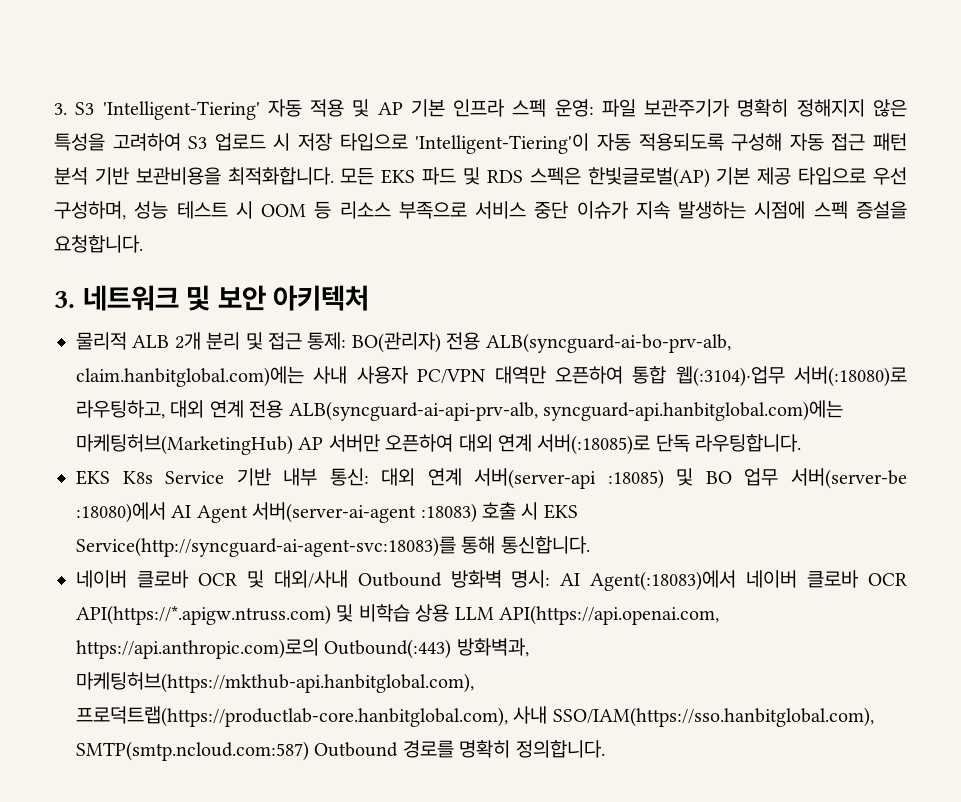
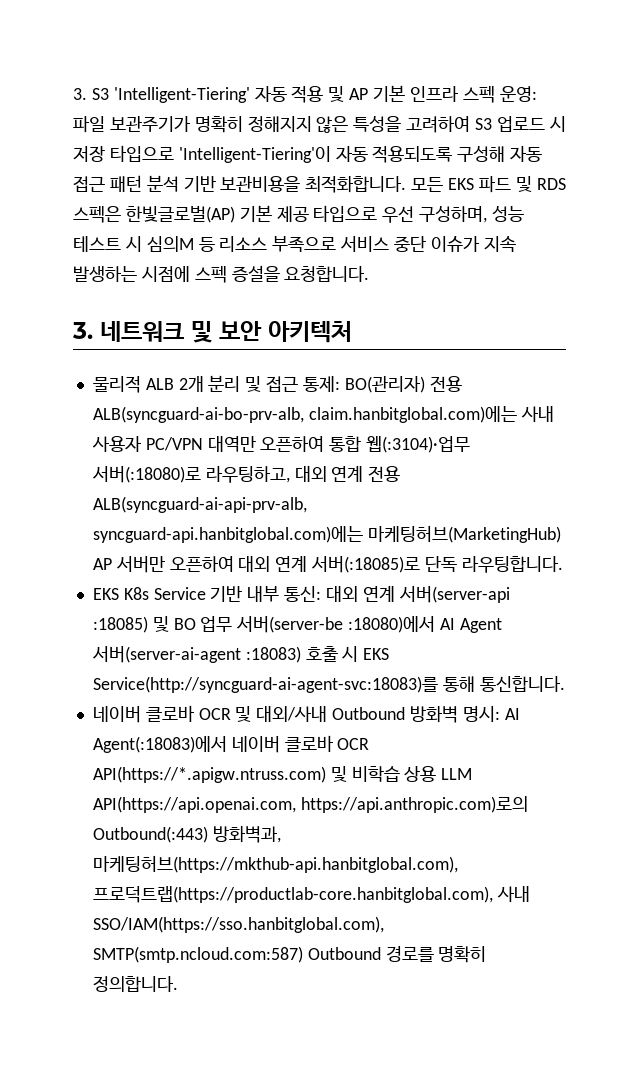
- 모든 EKS 파드 및 RDS 스펙은 한빛글로벌(AP) 기본 제공 타입으로 우선 구성하며, 성능 테스트 시 OOM 등 리소스 부족으로 서비스 중단 이슈가 지속 발생하는 시점에 스펙 증설을 요청합니다.
+ 모든 EKS 파드 및 RDS 스펙은 한빛글로벌(AP) 기본 제공 타입으로 우선 구성하며, 성능 테스트 시 심의M 등 리소스 부족으로 서비스 중단 이슈가 지속 발생하는 시점에 스펙 증설을 요청합니다.

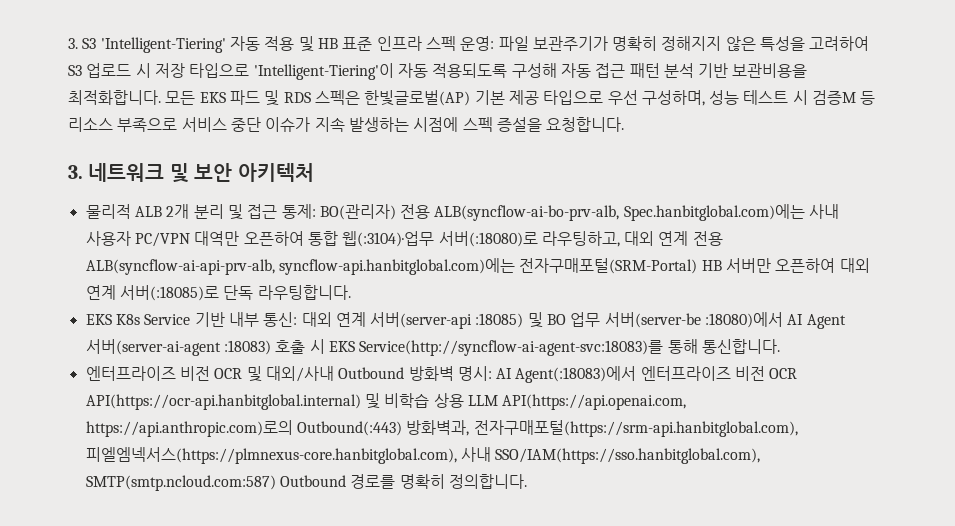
- 3. S3 'Intelligent-Tiering' 자동 적용 및 AP 기본 인프라 스펙 운영: 파일 보관주기가 명확히 정해지지 않은 특성을 고려하여 S3 업로드 시 저장 타입으로 'Intelligent-Tiering'이 자동 적용되도록 구성해 자동 접근 패턴 분석 기반 보관비용을 최적화합니다.
+ 3. S3 'Intelligent-Tiering' 자동 적용 및 HB 표준 인프라 스펙 운영: 파일 보관주기가 명확히 정해지지 않은 특성을 고려하여 S3 업로드 시 저장 타입으로 'Intelligent-Tiering'이 자동 적용되도록 구성해 자동 접근 패턴 분석 기반 보관비용을 최적화합니다.
- 모든 EKS 파드 및 RDS 스펙은 한빛글로벌(AP) 기본 제공 타입으로 우선 구성하며, 성능 테스트 시 심의M 등 리소스 부족으로 서비스 중단 이슈가 지속 발생하는 시점에 스펙 증설을 요청합니다.
+ 모든 EKS 파드 및 RDS 스펙은 한빛글로벌(AP) 기본 제공 타입으로 우선 구성하며, 성능 테스트 시 검증M 등 리소스 부족으로 서비스 중단 이슈가 지속 발생하는 시점에 스펙 증설을 요청합니다.
- 물리적 ALB 2개 분리 및 접근 통제: BO(관리자) 전용 ALB(syncguard-ai-bo-prv-alb, claim.hanbitglobal.com)에는 사내 사용자 PC/VPN 대역만 오픈하여 통합 웹(:3104)·업무 서버(:18080)로 라우팅하고, 대외 연계 전용 ALB(syncguard-ai-api-prv-alb, syncguard-api.hanbitglobal.com)에는 마케팅허브(MarketingHub) AP 서버만 오픈하여 대외 연계 서버(:18085)로 단독 라우팅합니다.
+ 물리적 ALB 2개 분리 및 접근 통제: BO(관리자) 전용 ALB(syncflow-ai-bo-prv-alb, Spec.hanbitglobal.com)에는 사내 사용자 PC/VPN 대역만 오픈하여 통합 웹(:3104)·업무 서버(:18080)로 라우팅하고, 대외 연계 전용 ALB(syncflow-ai-api-prv-alb, syncflow-api.hanbitglobal.com)에는 전자구매포털(SRM-Portal) HB 서버만 오픈하여 대외 연계 서버(:18085)로 단독 라우팅합니다.
- EKS K8s Service 기반 내부 통신: 대외 연계 서버(server-api :18085) 및 BO 업무 서버(server-be :18080)에서 AI Agent 서버(server-ai-agent :18083) 호출 시 EKS Service(http://syncguard-ai-agent-svc:18083)를 통해 통신합니다.
+ EKS K8s Service 기반 내부 통신: 대외 연계 서버(server-api :18085) 및 BO 업무 서버(server-be :18080)에서 AI Agent 서버(server-ai-agent :18083) 호출 시 EKS Service(http://syncflow-ai-agent-svc:18083)를 통해 통신합니다.
- 네이버 클로바 OCR 및 대외/사내 Outbound 방화벽 명시: AI Agent(:18083)에서 네이버 클로바 OCR API(https://*.apigw.ntruss.com) 및 비학습 상용 LLM API(https://api.openai.com, https://api.anthropic.com)로의 Outbound(:443) 방화벽과, 마케팅허브(https://mkthub-api.hanbitglobal.com), 프로덕트랩(https://productlab-core.hanbitglobal.com), 사내 SSO/IAM(https://sso.hanbitglobal.com), SMTP(smtp.ncloud.com:587) Outbound 경로를 명확히 정의합니다.
+ 엔터프라이즈 비전 OCR 및 대외/사내 Outbound 방화벽 명시: AI Agent(:18083)에서 엔터프라이즈 비전 OCR API(https://ocr-api.hanbitglobal.internal) 및 비학습 상용 LLM API(https://api.openai.com, https://api.anthropic.com)로의 Outbound(:443) 방화벽과, 전자구매포털(https://srm-api.hanbitglobal.com), 피엘엠넥서스(https://plmnexus-core.hanbitglobal.com), 사내 SSO/IAM(https://sso.hanbitglobal.com), SMTP(smtp.ncloud.com:587) Outbound 경로를 명확히 정의합니다.

